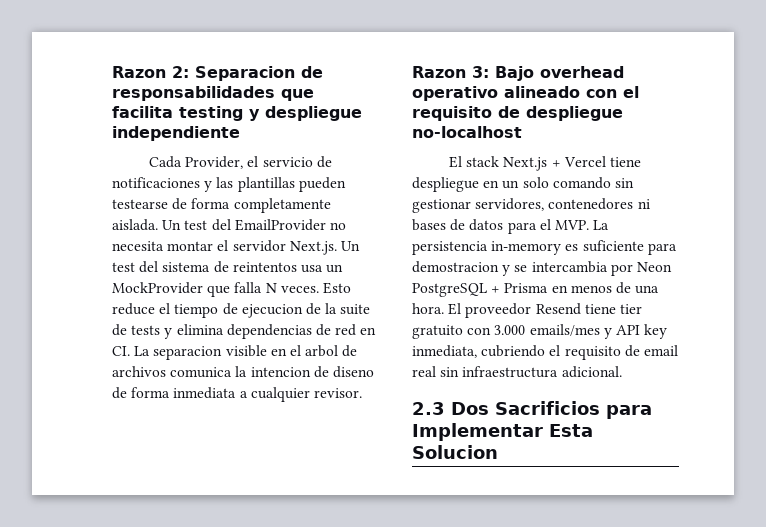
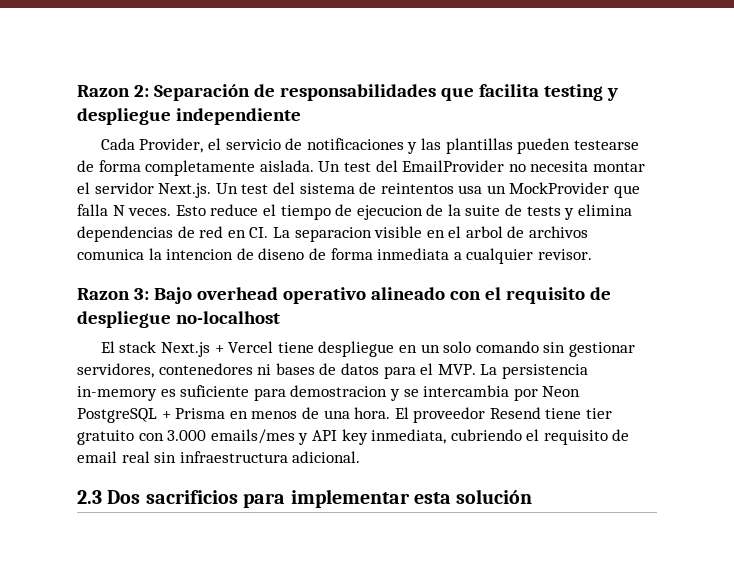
- Razon 2: Separacion de responsabilidades que facilita testing y despliegue independiente
+ Razon 2: Separación de responsabilidades que facilita testing y despliegue independiente
- 2.3 Dos Sacrificios para Implementar Esta Solucion
+ 2.3 Dos sacrificios para implementar esta solución

